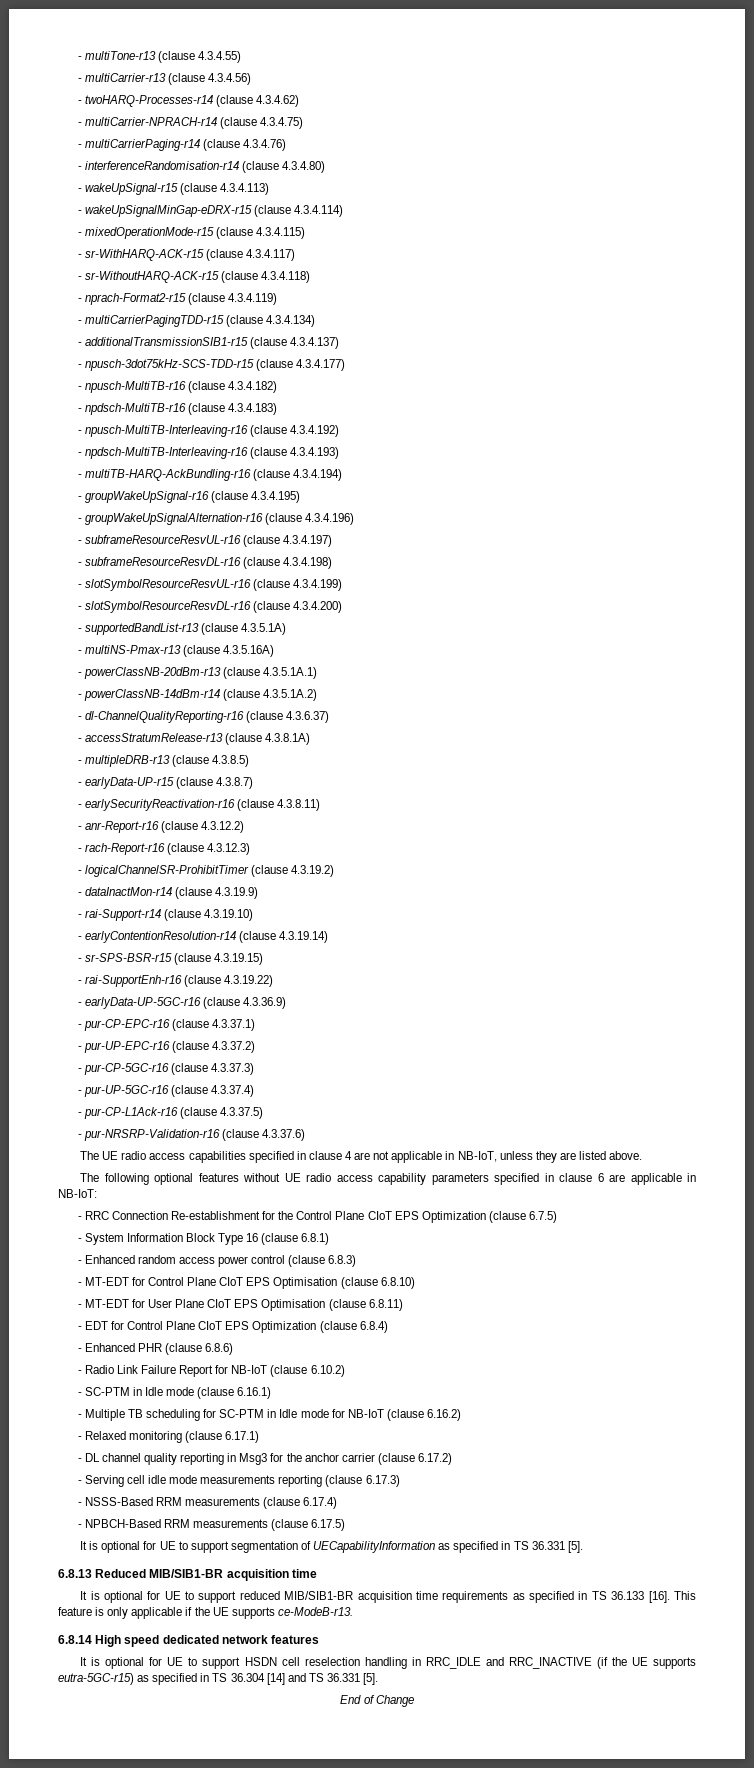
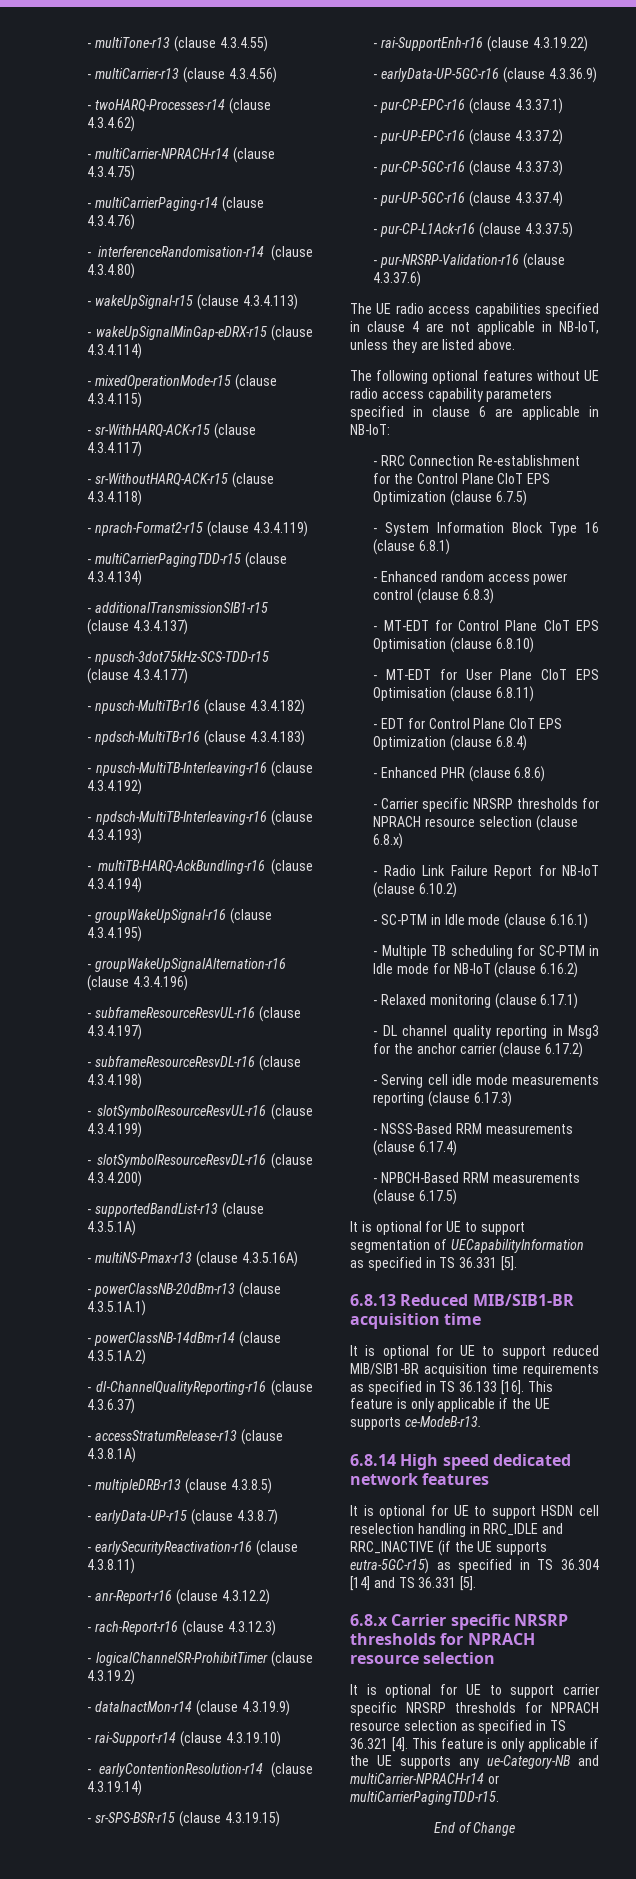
+ - Carrier specific NRSRP thresholds for NPRACH resource selection (clause 6.8.x)
+ 6.8.x Carrier specific NRSRP thresholds for NPRACH resource selection
+ It is optional for UE to support carrier specific NRSRP thresholds for NPRACH resource selection as specified in TS 36.321 [4]. This feature is only applicable if the UE supports any ue-Category-NB and multiCarrier-NPRACH-r14 or multiCarrierPagingTDD-r15.

